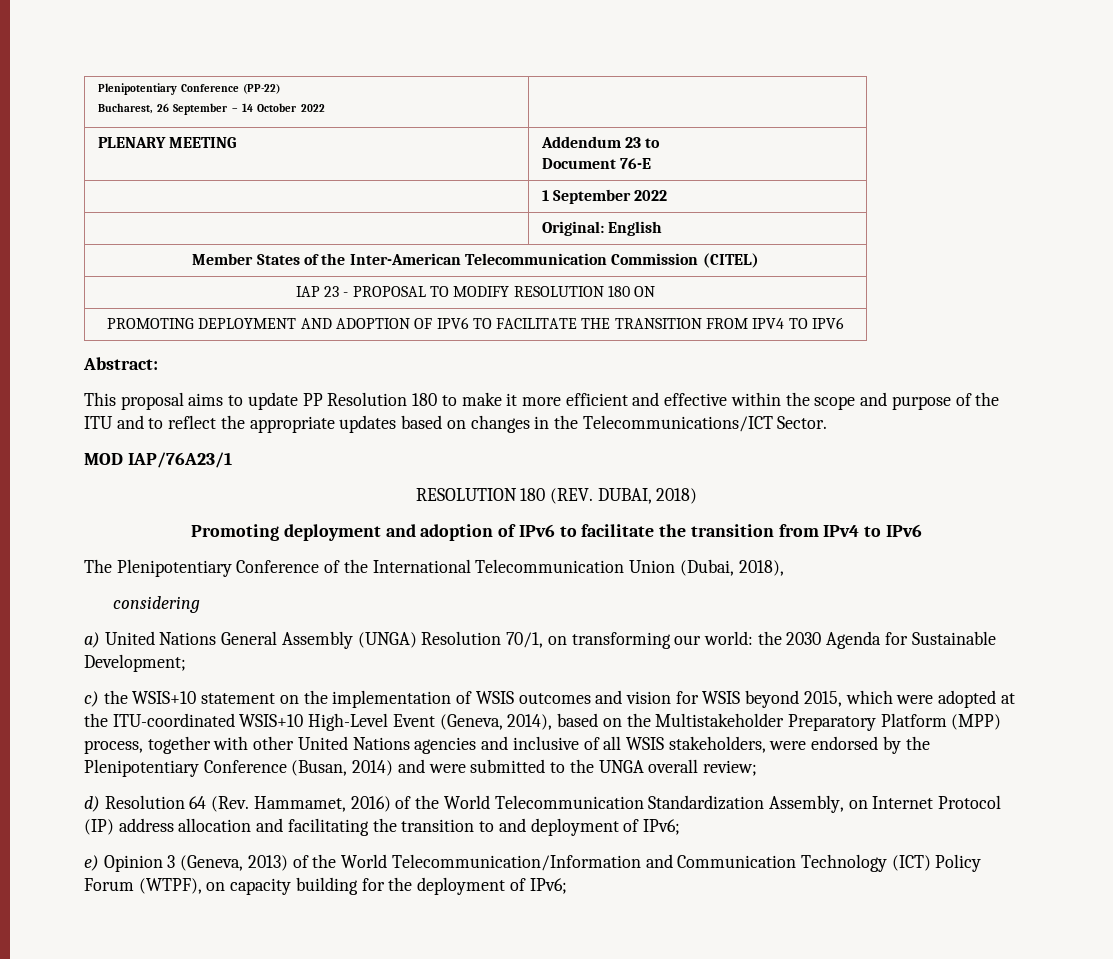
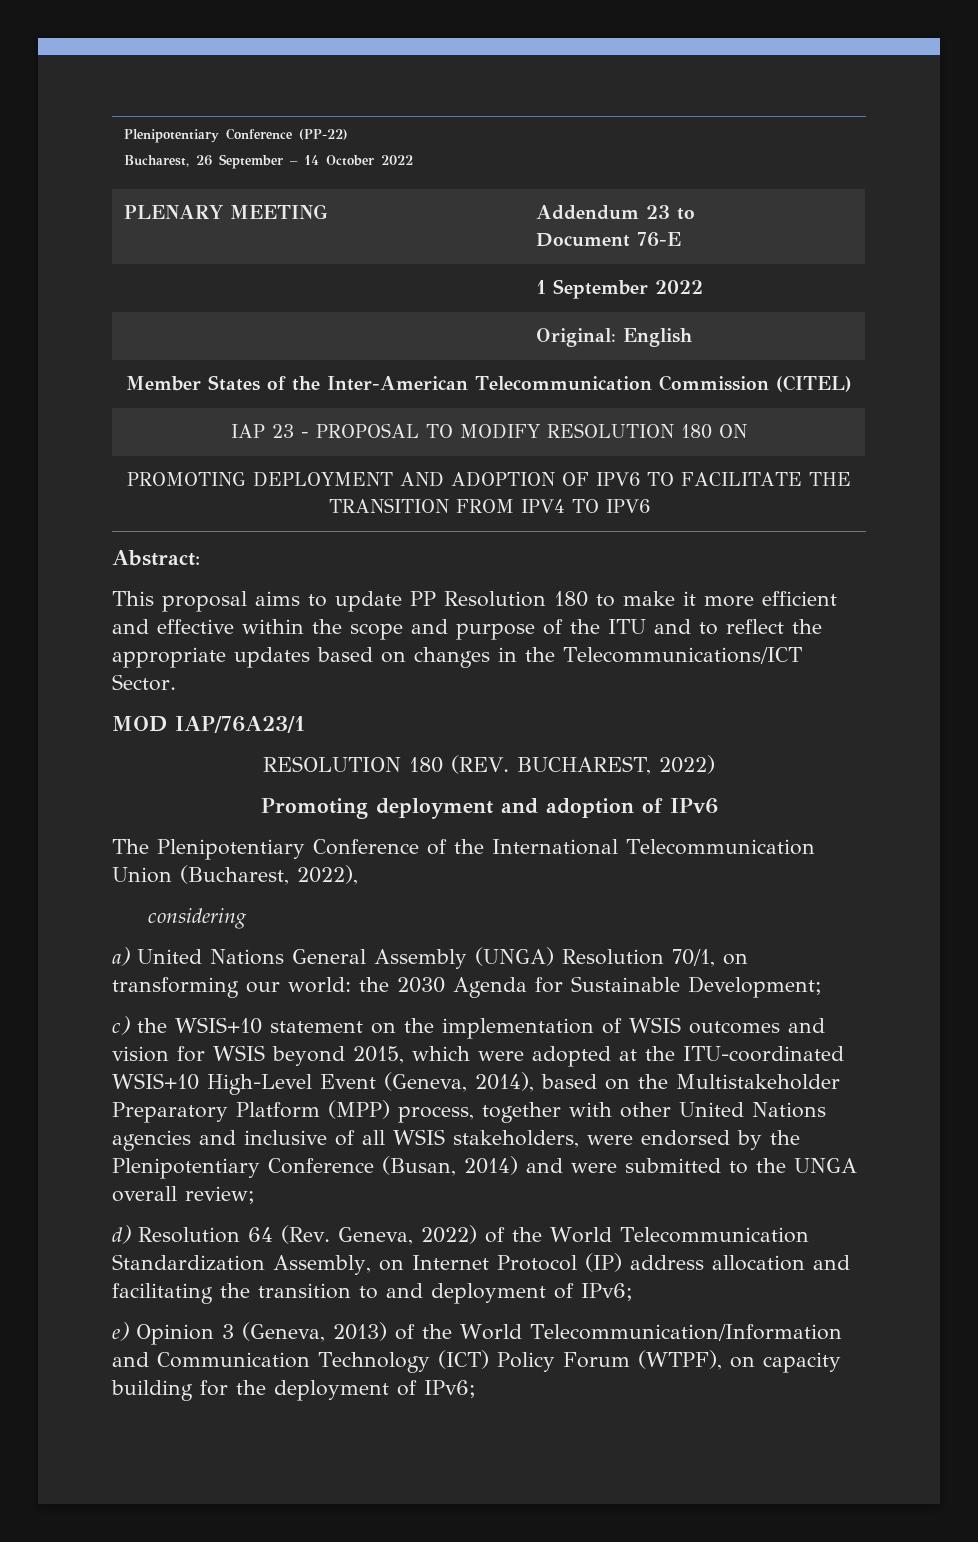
- RESOLUTION 180 (REV. DUBAI, 2018)
+ RESOLUTION 180 (REV. BUCHAREST, 2022)
- Promoting deployment and adoption of IPv6 to facilitate the transition from IPv4 to IPv6
+ Promoting deployment and adoption of IPv6
- The Plenipotentiary Conference of the International Telecommunication Union (Dubai, 2018),
+ The Plenipotentiary Conference of the International Telecommunication Union (Bucharest, 2022),
- d) Resolution 64 (Rev. Hammamet, 2016) of the World Telecommunication Standardization Assembly, on Internet Protocol (IP) address allocation and facilitating the transition to and deployment of IPv6;
+ d) Resolution 64 (Rev. Geneva, 2022) of the World Telecommunication Standardization Assembly, on Internet Protocol (IP) address allocation and facilitating the transition to and deployment of IPv6;

